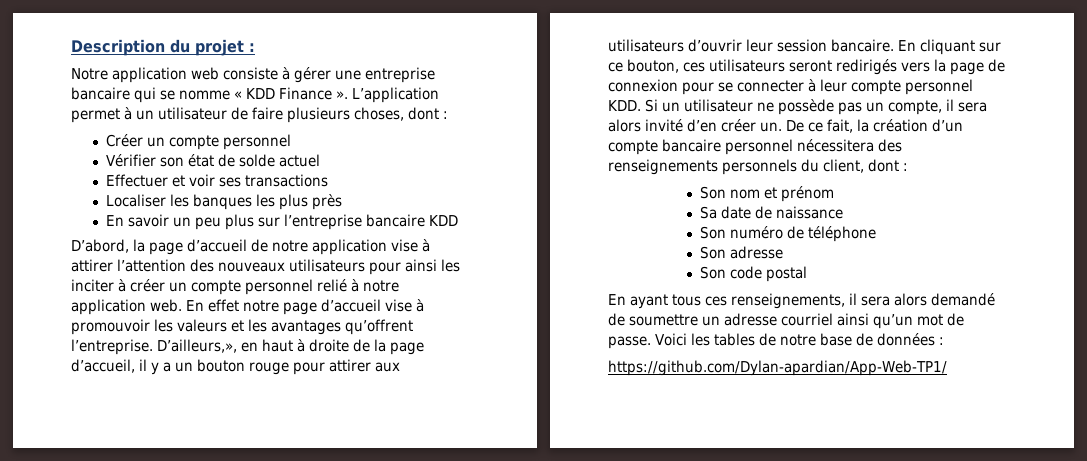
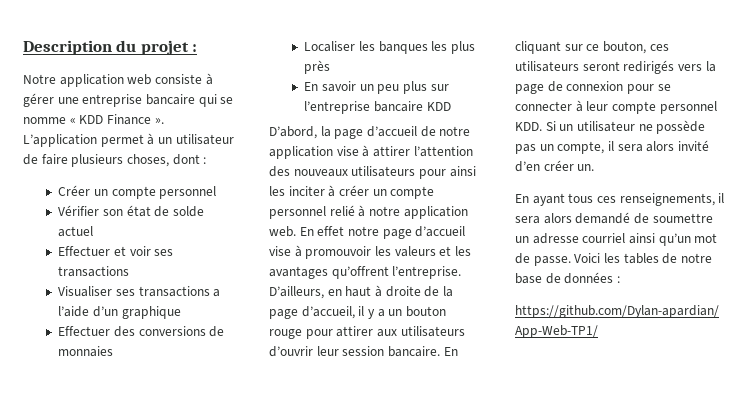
+ Visualiser ses transactions a l’aide d’un graphique
+ Effectuer des conversions de monnaies
- D’ailleurs,», en haut à droite de la page d’accueil, il y a un bouton rouge pour attirer aux utilisateurs d’ouvrir leur session bancaire.
+ D’ailleurs, en haut à droite de la page d’accueil, il y a un bouton rouge pour attirer aux utilisateurs d’ouvrir leur session bancaire.
- De ce fait, la création d’un compte bancaire personnel nécessitera des renseignements personnels du client, dont :
- Son nom et prénom
- Sa date de naissance
- Son numéro de téléphone
- Son adresse
- Son code postal

